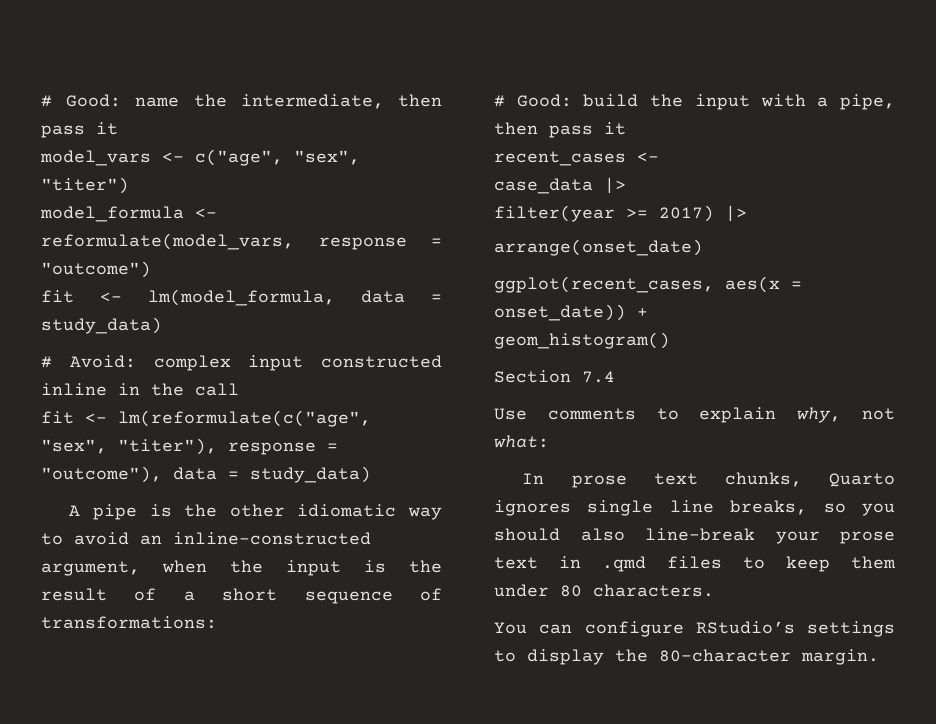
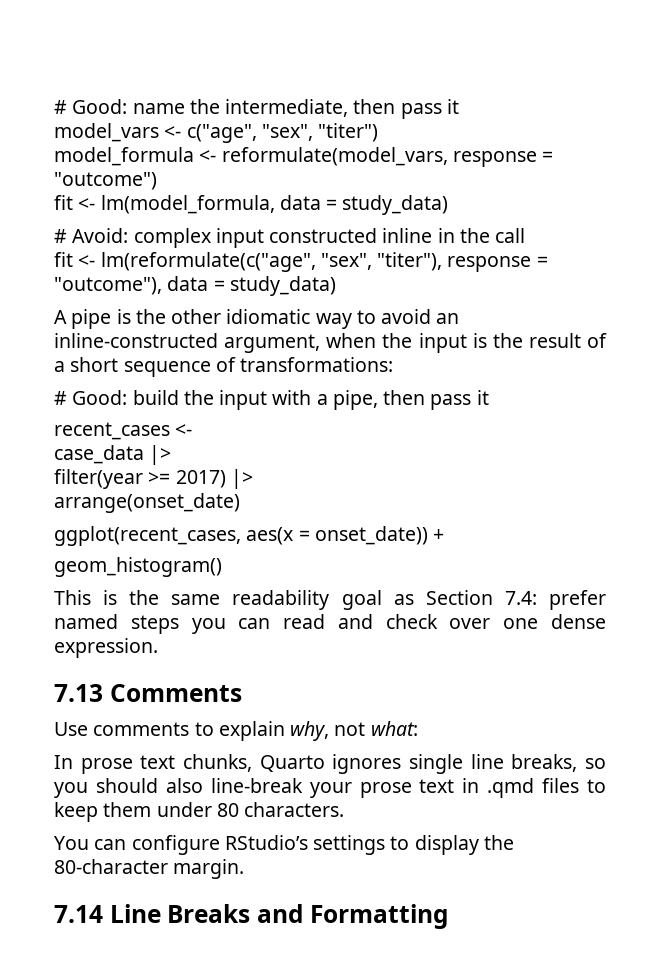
- Section 7.4
+ This is the same readability goal as Section 7.4: prefer named steps you can read and check over one dense expression.
+ 7.13 Comments
+ 7.14 Line Breaks and Formatting

